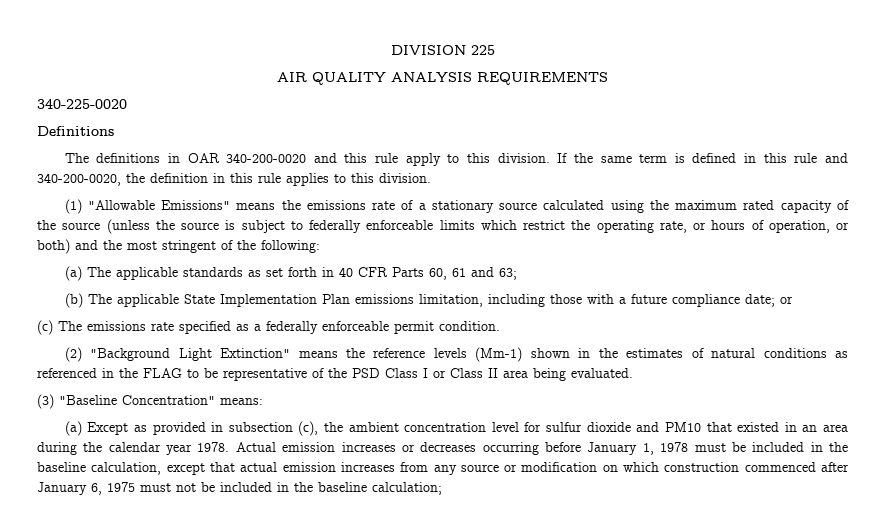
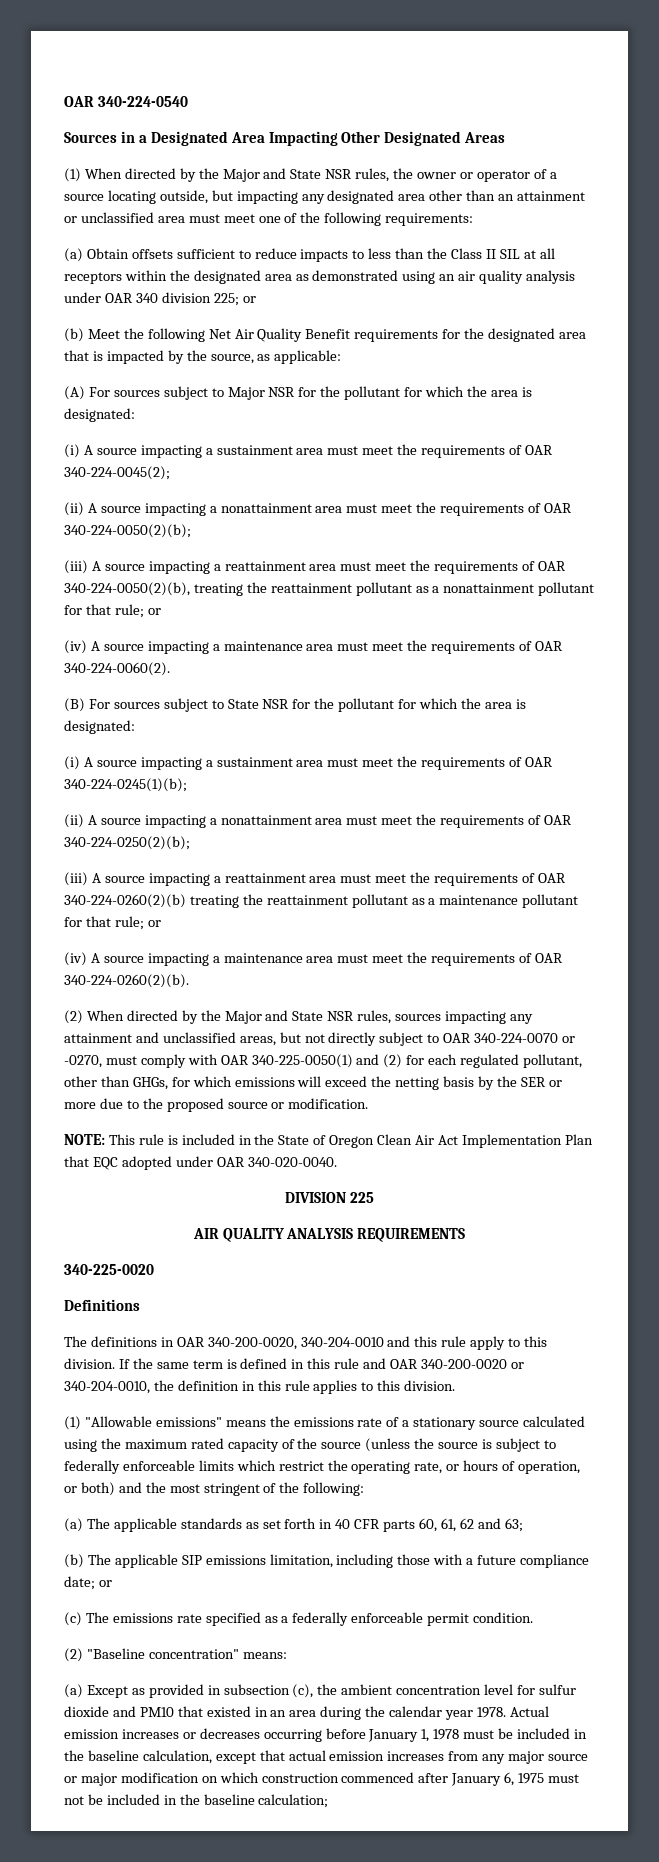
+ OAR 340-224-0540
+ Sources in a Designated Area Impacting Other Designated Areas
+ (1) When directed by the Major and State NSR rules, the owner or operator of a source locating outside, but impacting any designated area other than an attainment or unclassified area must meet one of the following requirements:
+ (a) Obtain offsets sufficient to reduce impacts to less than the Class II SIL at all receptors within the designated area as demonstrated using an air quality analysis under OAR 340 division 225; or
+ (b) Meet the following Net Air Quality Benefit requirements for the designated area that is impacted by the source, as applicable:
+ (A) For sources subject to Major NSR for the pollutant for which the area is designated:
+ (i) A source impacting a sustainment area must meet the requirements of OAR 340-224-0045(2);
+ (ii) A source impacting a nonattainment area must meet the requirements of OAR 340-224-0050(2)(b);
+ (iii) A source impacting a reattainment area must meet the requirements of OAR 340-224-0050(2)(b), treating the reattainment pollutant as a nonattainment pollutant for that rule; or
+ (iv) A source impacting a maintenance area must meet the requirements of OAR 340-224-0060(2).
+ (B) For sources subject to State NSR for the pollutant for which the area is designated:
+ (i) A source impacting a sustainment area must meet the requirements of OAR 340-224-0245(1)(b);
+ (ii) A source impacting a nonattainment area must meet the requirements of OAR 340-224-0250(2)(b);
+ (iii) A source impacting a reattainment area must meet the requirements of OAR 340-224-0260(2)(b) treating the reattainment pollutant as a maintenance pollutant for that rule; or
+ (iv) A source impacting a maintenance area must meet the requirements of OAR 340-224-0260(2)(b).
+ (2) When directed by the Major and State NSR rules, sources impacting any attainment and unclassified areas, but not directly subject to OAR 340-224-0070 or -0270, must comply with OAR 340-225-0050(1) and (2) for each regulated pollutant, other than GHGs, for which emissions will exceed the netting basis by the SER or more due to the proposed source or modification.
+ NOTE: This rule is included in the State of Oregon Clean Air Act Implementation Plan that EQC adopted under OAR 340-020-0040.
- The definitions in OAR 340-200-0020 and this rule apply to this division.
+ The definitions in OAR 340-200-0020, 340-204-0010 and this rule apply to this division.
- If the same term is defined in this rule and 340-200-0020, the definition in this rule applies to this division.
+ If the same term is defined in this rule and OAR 340-200-0020 or 340-204-0010, the definition in this rule applies to this division.
- (1) "Allowable Emissions" means the emissions rate of a stationary source calculated using the maximum rated capacity of the source (unless the source is subject to federally enforceable limits which restrict the operating rate, or hours of operation, or both) and the most stringent of the following:
+ (1) "Allowable emissions" means the emissions rate of a stationary source calculated using the maximum rated capacity of the source (unless the source is subject to federally enforceable limits which restrict the operating rate, or hours of operation, or both) and the most stringent of the following:
- (a) The applicable standards as set forth in 40 CFR Parts 60, 61 and 63;
+ (a) The applicable standards as set forth in 40 CFR parts 60, 61, 62 and 63;
- (b) The applicable State Implementation Plan emissions limitation, including those with a future compliance date; or
+ (b) The applicable SIP emissions limitation, including those with a future compliance date; or
- (2) "Background Light Extinction" means the reference levels (Mm-1) shown in the estimates of natural conditions as referenced in the FLAG to be representative of the PSD Class I or Class II area being evaluated.
- (3) "Baseline Concentration" means:
+ (2) "Baseline concentration" means:
- Actual emission increases or decreases occurring before January 1, 1978 must be included in the baseline calculation, except that actual emission increases from any source or modification on which construction commenced after January 6, 1975 must not be included in the baseline calculation;
+ Actual emission increases or decreases occurring before January 1, 1978 must be included in the baseline calculation, except that actual emission increases from any major source or major modification on which construction commenced after January 6, 1975 must not be included in the baseline calculation;

